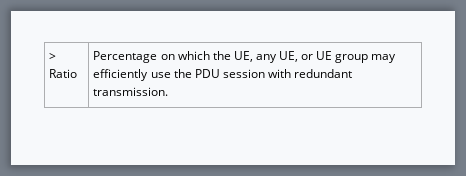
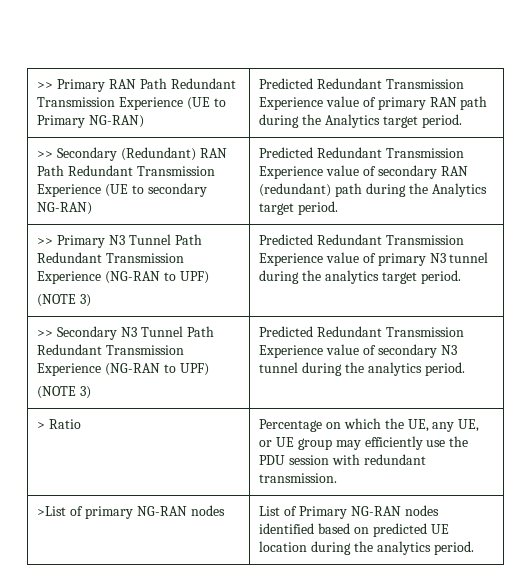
+ >> Primary RAN Path Redundant Transmission Experience (UE to Primary NG-RAN) | Predicted Redundant Transmission Experience value of primary RAN path during the Analytics target period.
+ >> Secondary (Redundant) RAN Path Redundant Transmission Experience (UE to secondary NG-RAN) | Predicted Redundant Transmission Experience value of secondary RAN (redundant) path during the Analytics target period.
+ >> Primary N3 Tunnel Path Redundant Transmission Experience (NG-RAN to UPF)
+ (NOTE 3) | Predicted Redundant Transmission Experience value of primary N3 tunnel during the analytics target period.
+ >> Secondary N3 Tunnel Path Redundant Transmission Experience (NG-RAN to UPF)
+ (NOTE 3) | Predicted Redundant Transmission Experience value of secondary N3 tunnel during the analytics period.
+ >List of primary NG-RAN nodes | List of Primary NG-RAN nodes identified based on predicted UE location during the analytics period.

